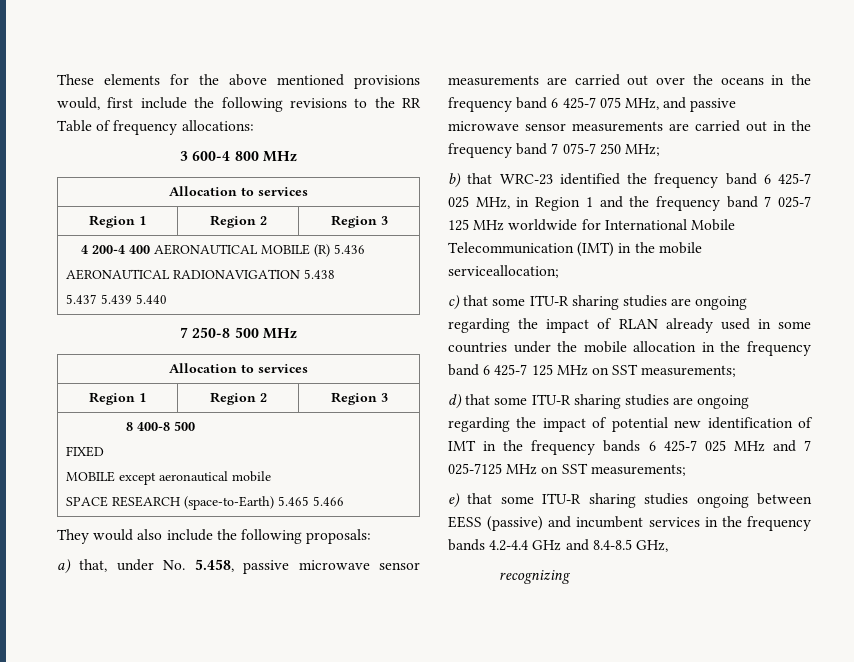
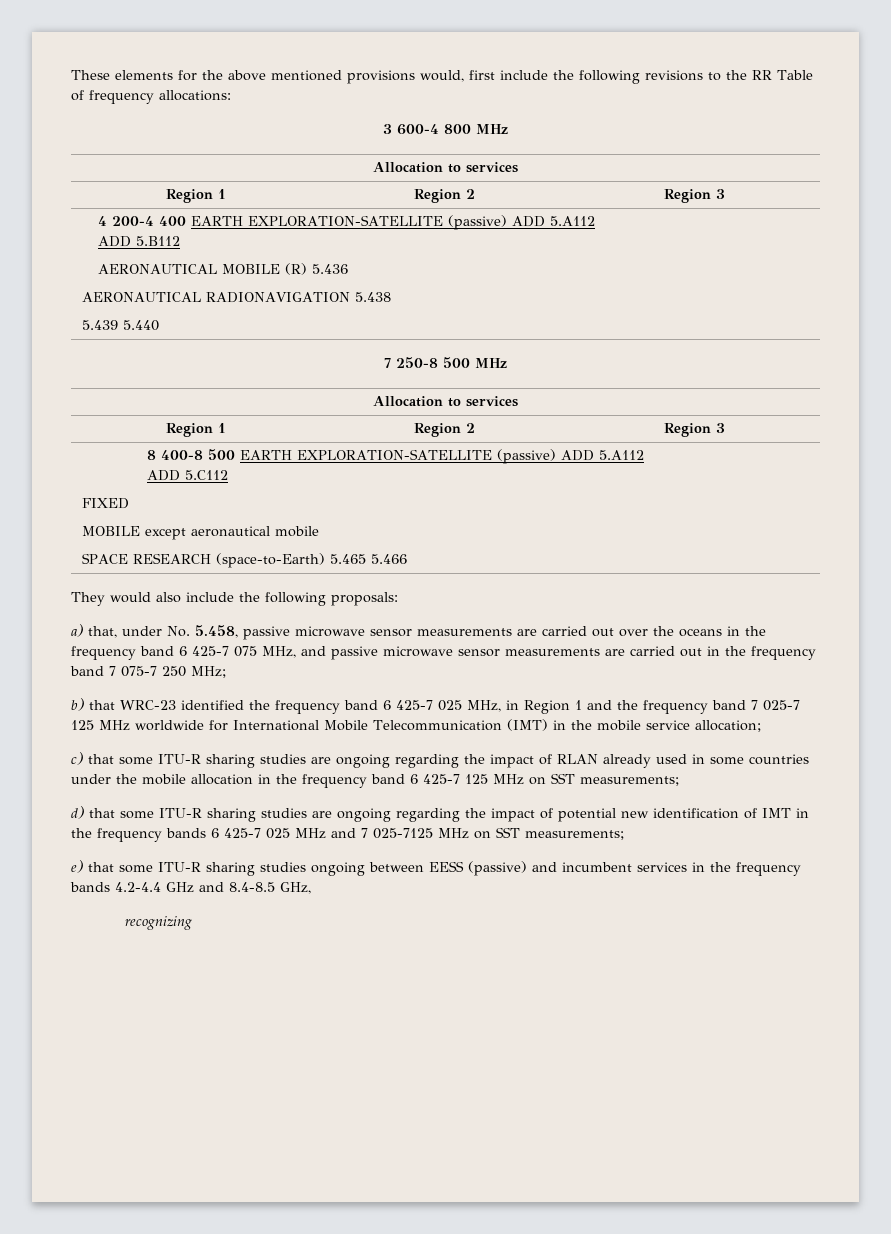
- 4 200-4 400 AERONAUTICAL MOBILE (R) 5.436
+ 4 200-4 400 EARTH EXPLORATION-SATELLITE (passive) ADD 5.A112
+ ADD 5.B112
+ AERONAUTICAL MOBILE (R) 5.436
  AERONAUTICAL RADIONAVIGATION 5.438
- 5.437 5.439 5.440
+ 5.439 5.440
- 8 400-8 500
+ 8 400-8 500 EARTH EXPLORATION-SATELLITE (passive) ADD 5.A112
+ ADD 5.C112
- b) that WRC-23 identified the frequency band 6 425-7 025 MHz, in Region 1 and the frequency band 7 025-7 125 MHz worldwide for International Mobile Telecommunication (IMT) in the mobile serviceallocation;
+ b) that WRC-23 identified the frequency band 6 425-7 025 MHz, in Region 1 and the frequency band 7 025-7 125 MHz worldwide for International Mobile Telecommunication (IMT) in the mobile service allocation;

